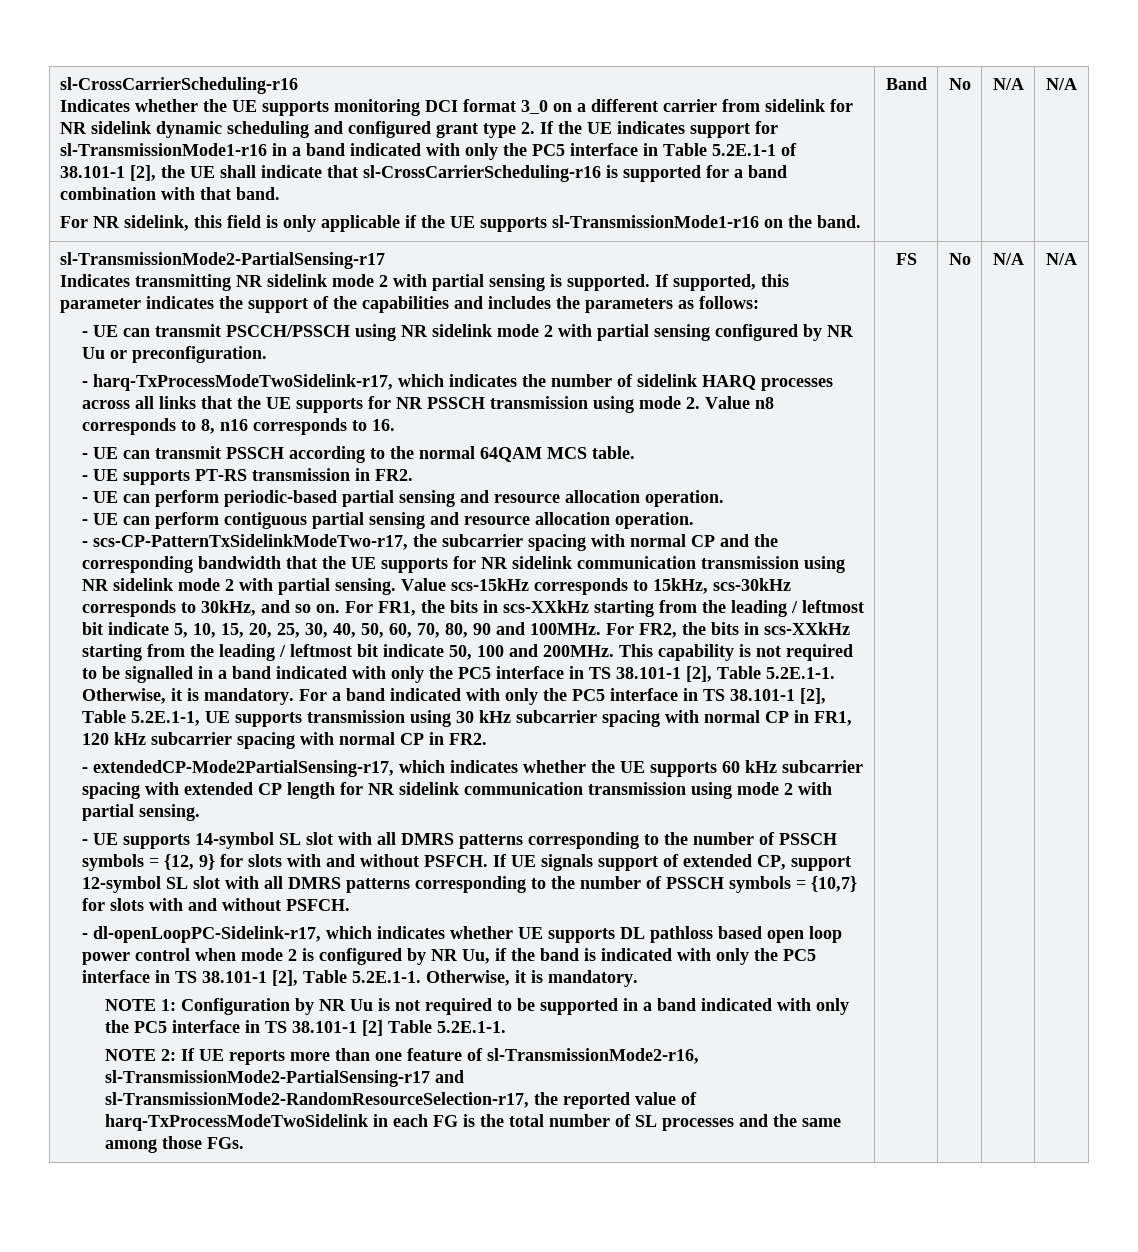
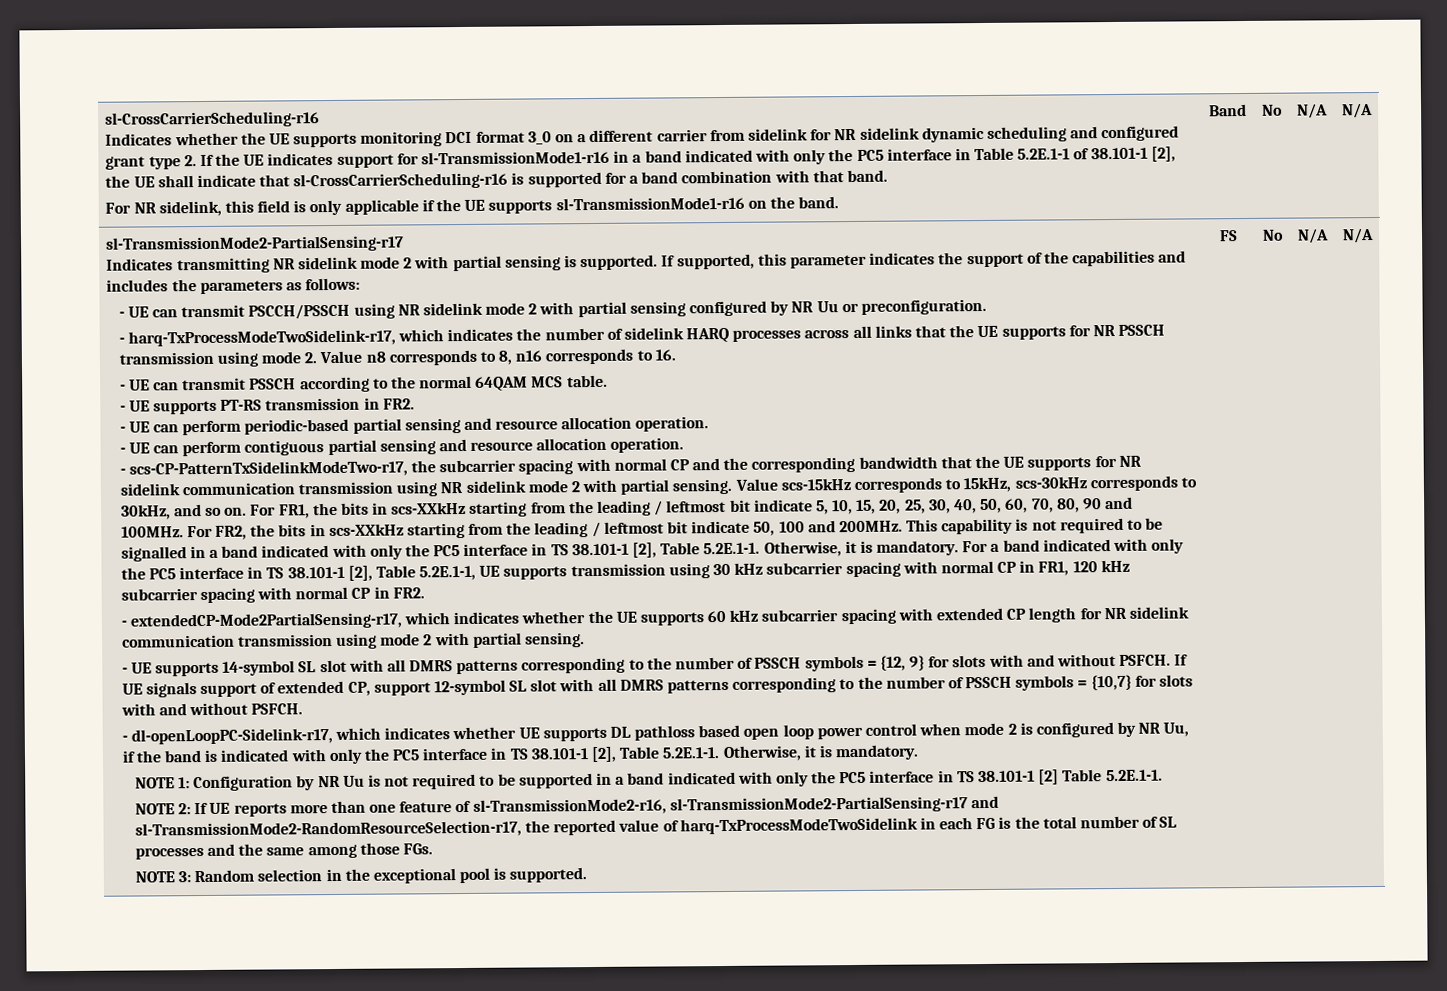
+ NOTE 3: Random selection in the exceptional pool is supported.

